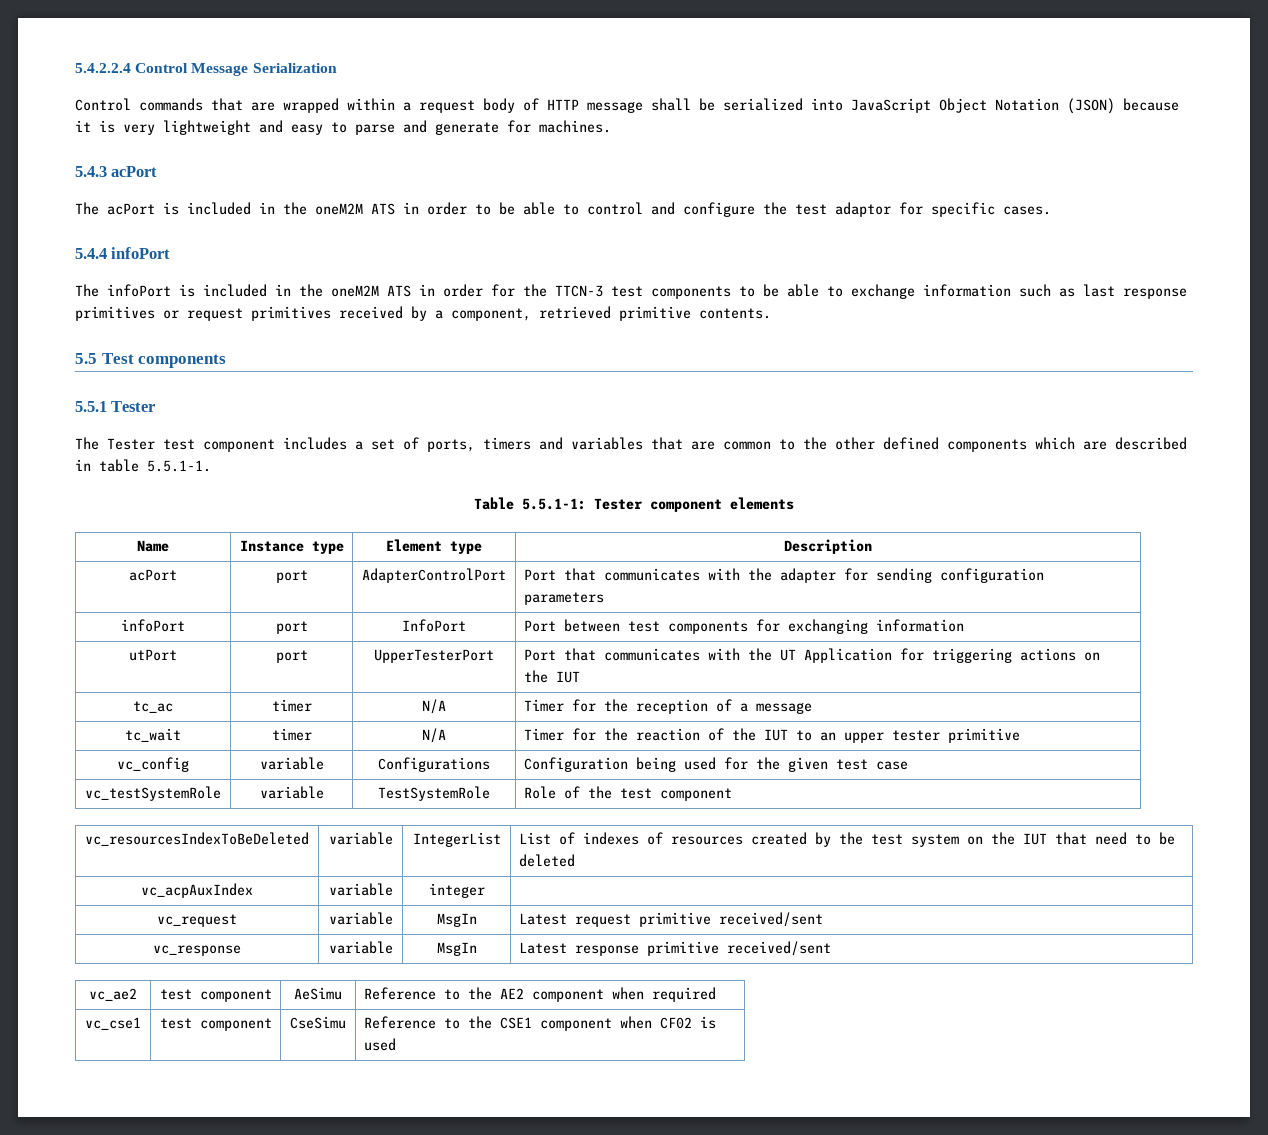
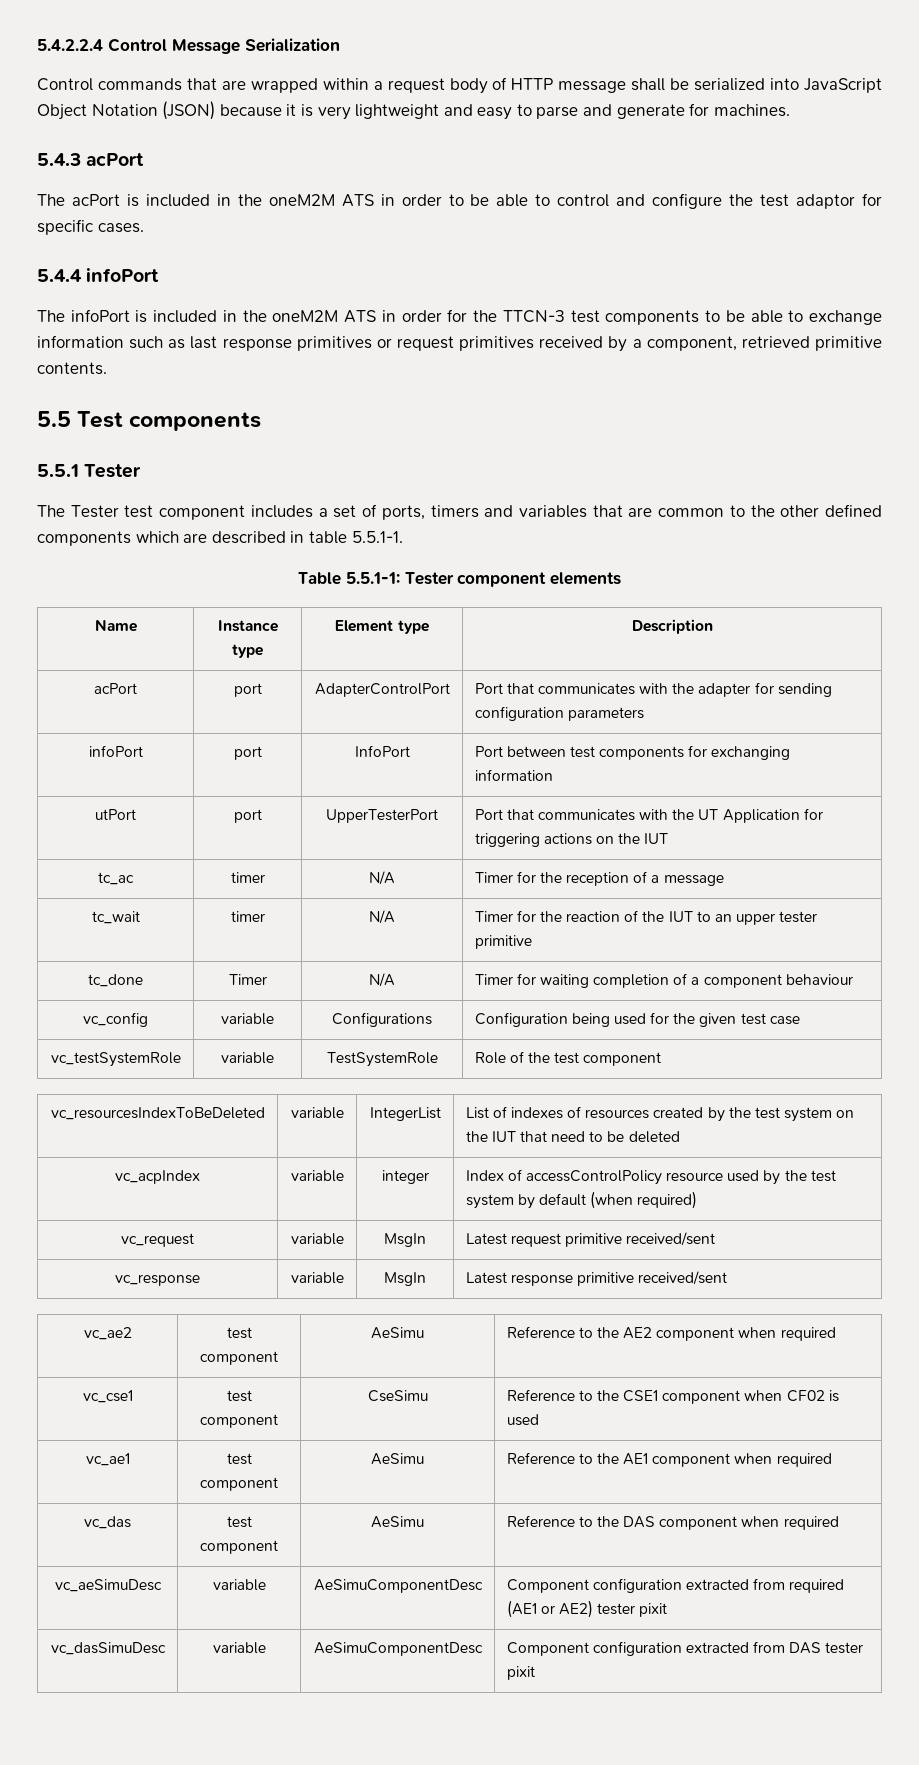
+ tc_done | Timer | N/A | Timer for waiting completion of a component behaviour
- vc_acpAuxIndex | variable | integer |
+ vc_acpIndex | variable | integer | Index of accessControlPolicy resource used by the test system by default (when required)
+ vc_ae1 | test component | AeSimu | Reference to the AE1 component when required
+ vc_das | test component | AeSimu | Reference to the DAS component when required
+ vc_aeSimuDesc | variable | AeSimuComponentDesc | Component configuration extracted from required (AE1 or AE2) tester pixit
+ vc_dasSimuDesc | variable | AeSimuComponentDesc | Component configuration extracted from DAS tester pixit

